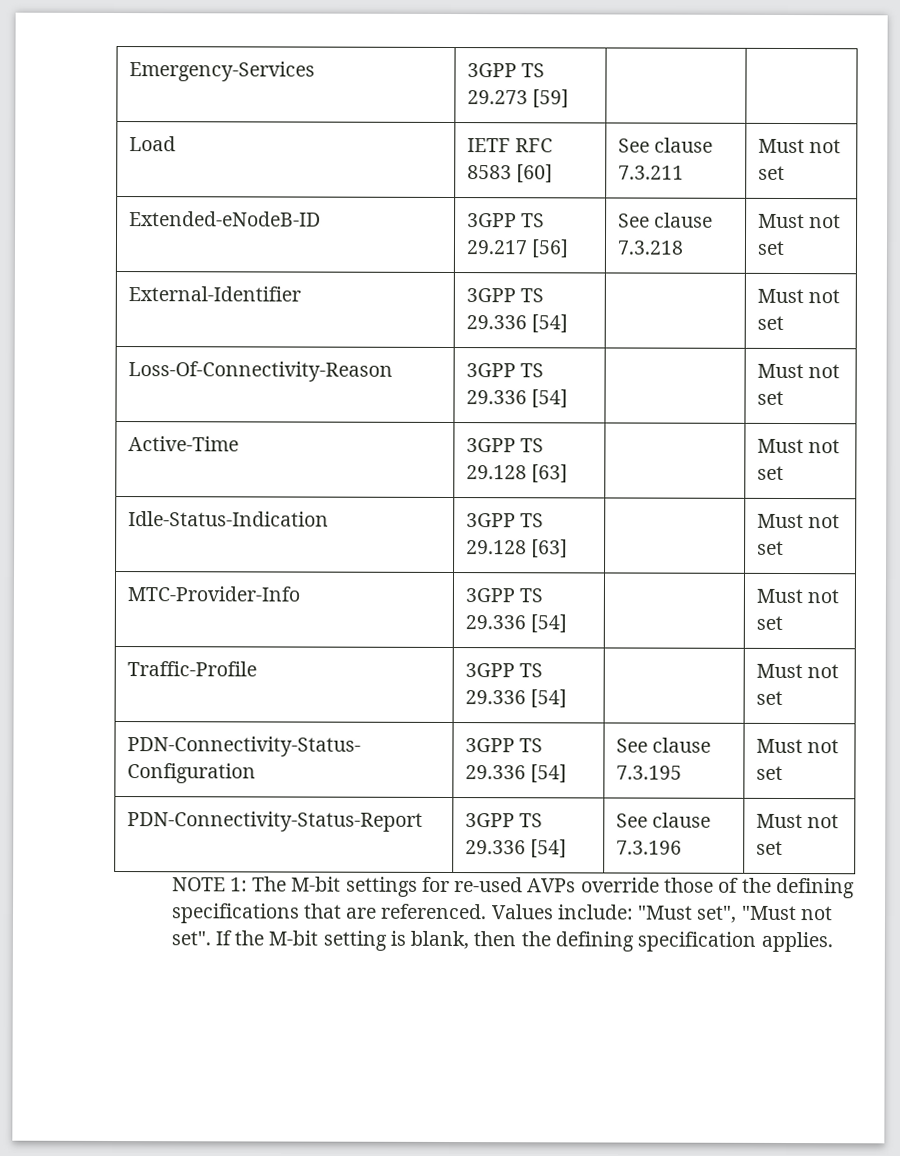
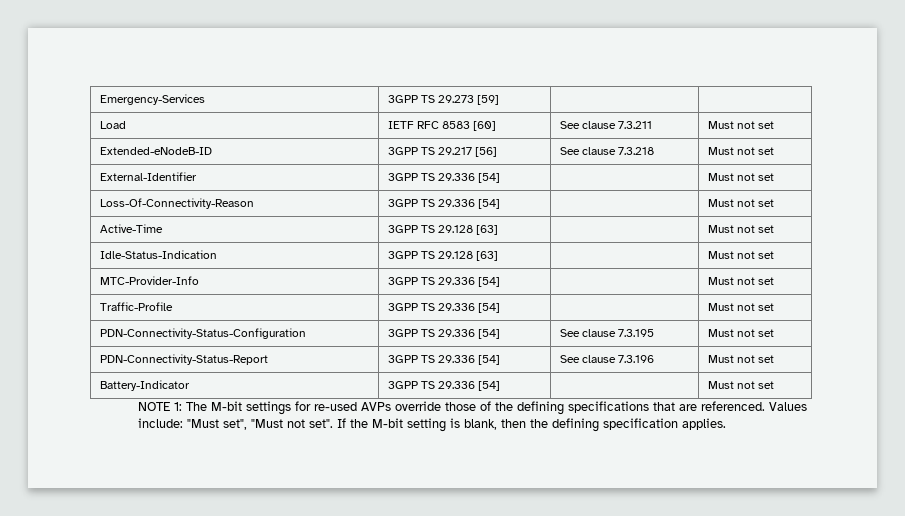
+ Battery-Indicator | 3GPP TS 29.336 [54] | | Must not set

